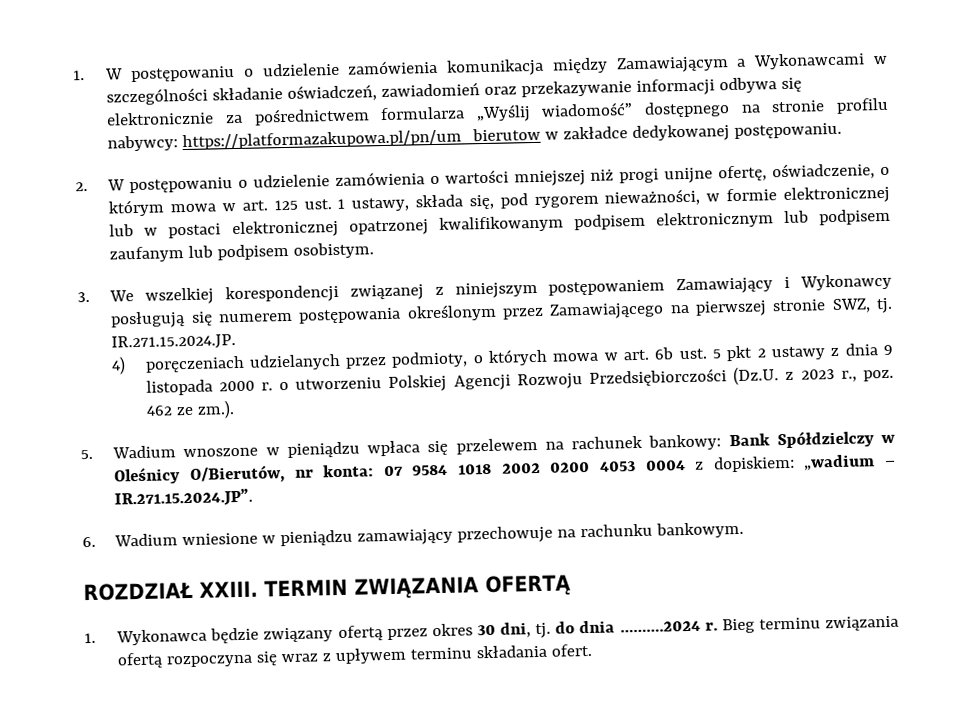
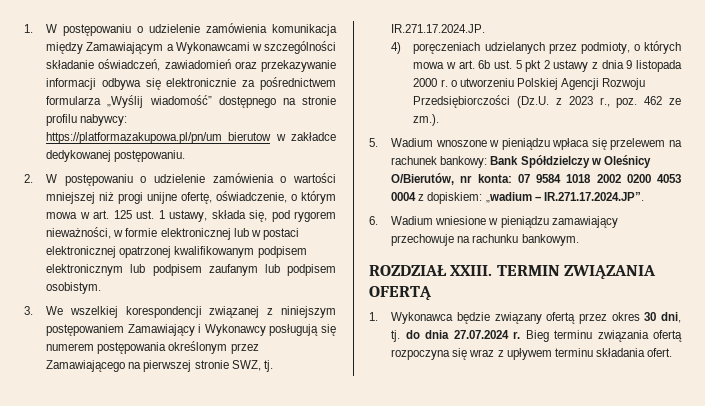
- IR.271.15.2024.JP.
+ IR.271.17.2024.JP.
- 5. Wadium wnoszone w pieniądzu wpłaca się przelewem na rachunek bankowy: Bank Spółdzielczy w Oleśnicy O/Bierutów, nr konta: 07 9584 1018 2002 0200 4053 0004 z dopiskiem: „wadium – IR.271.15.2024.JP”.
+ 5. Wadium wnoszone w pieniądzu wpłaca się przelewem na rachunek bankowy: Bank Spółdzielczy w Oleśnicy O/Bierutów, nr konta: 07 9584 1018 2002 0200 4053 0004 z dopiskiem: „wadium – IR.271.17.2024.JP”.
- 1. Wykonawca będzie związany ofertą przez okres 30 dni, tj. do dnia ……….2024 r.
+ 1. Wykonawca będzie związany ofertą przez okres 30 dni, tj. do dnia 27.07.2024 r.

